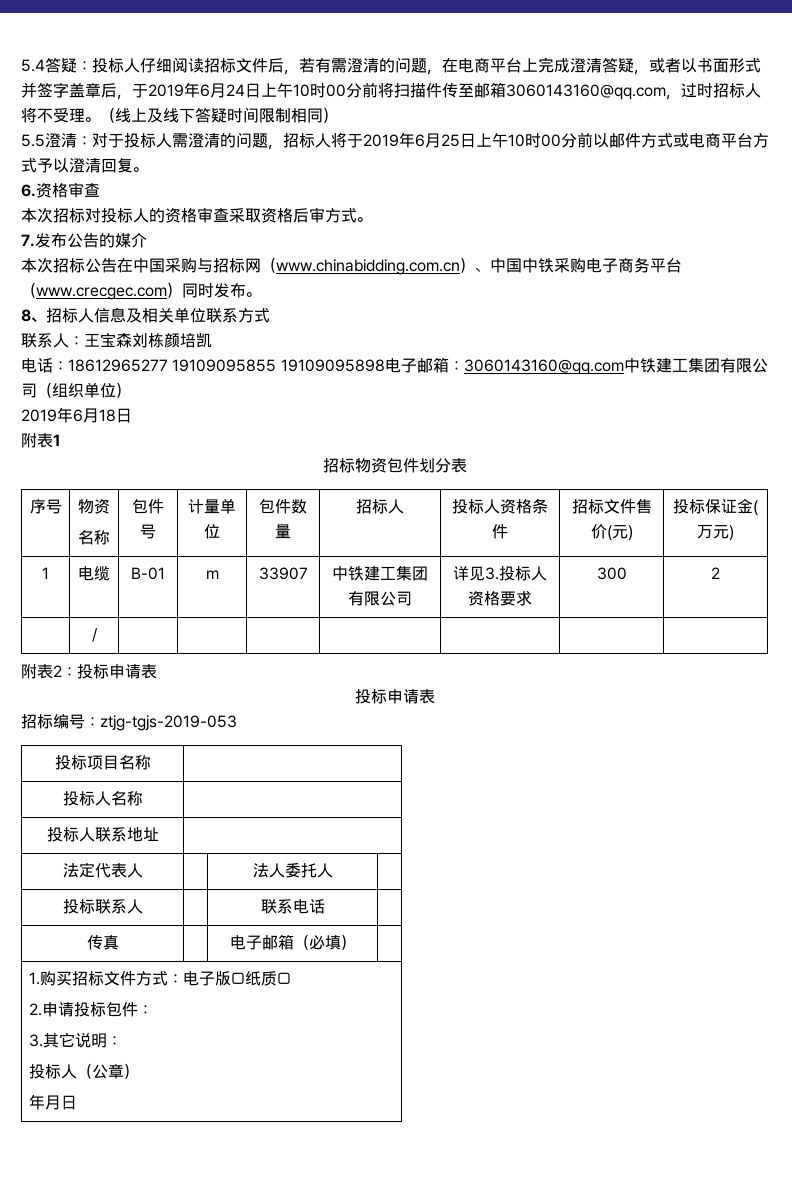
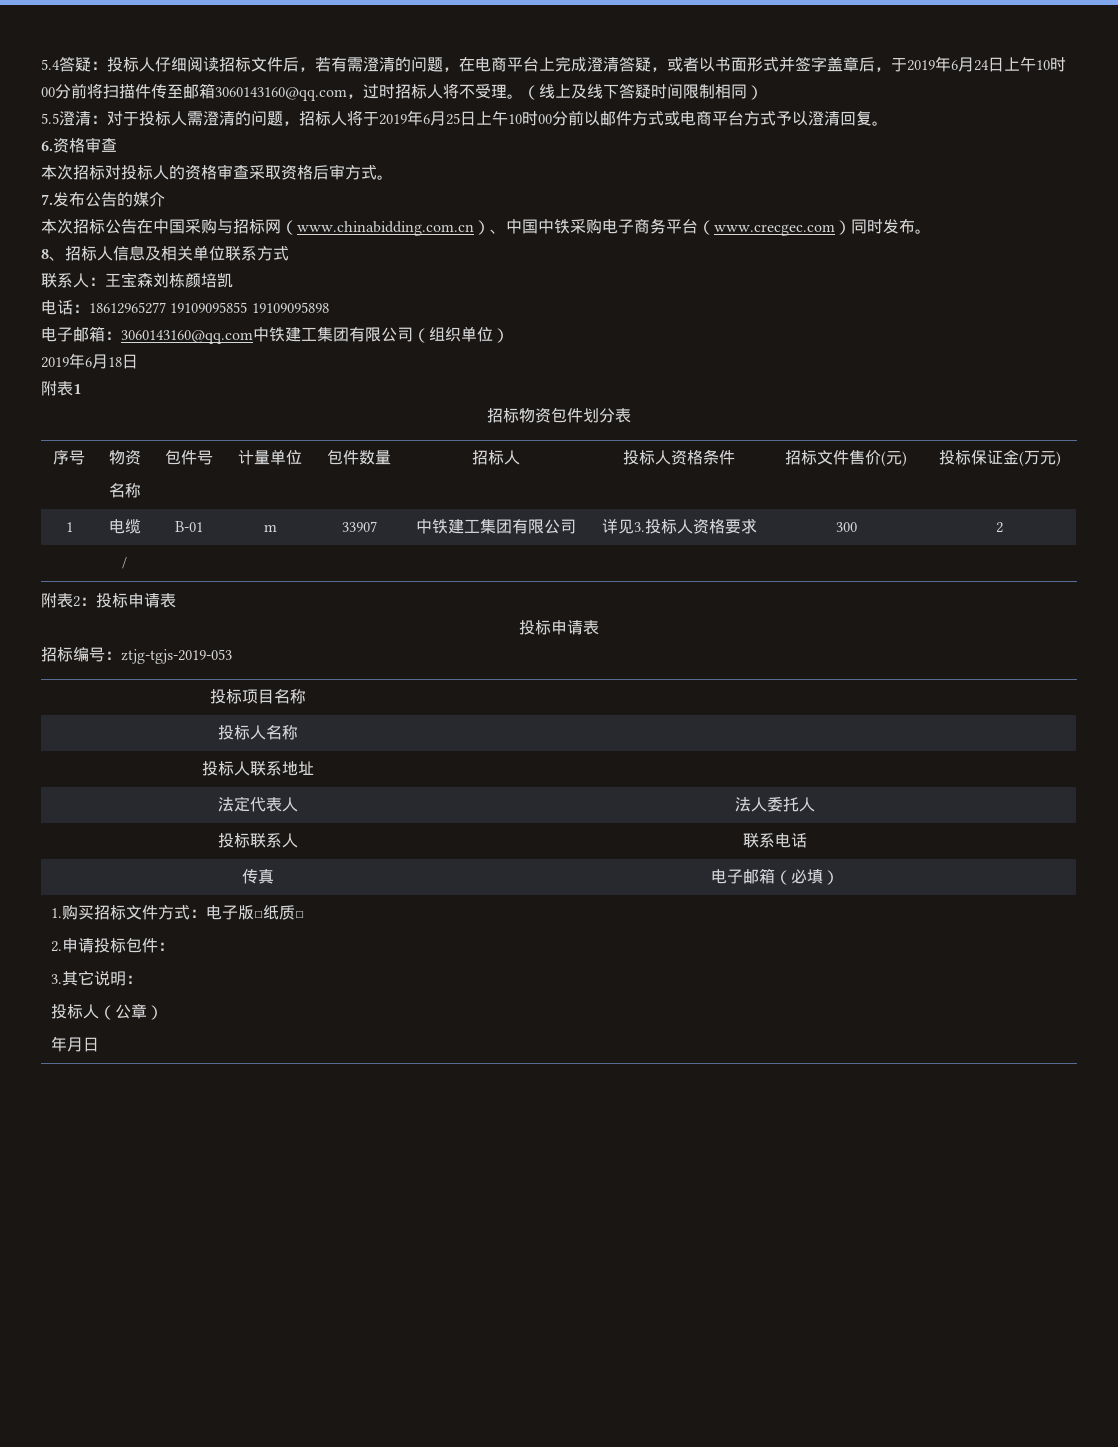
- 电话：18612965277 19109095855 19109095898电子邮箱：3060143160@qq.com中铁建工集团有限公司（组织单位）
+ 电话：18612965277 19109095855 19109095898
+ 电子邮箱：3060143160@qq.com中铁建工集团有限公司（组织单位）

